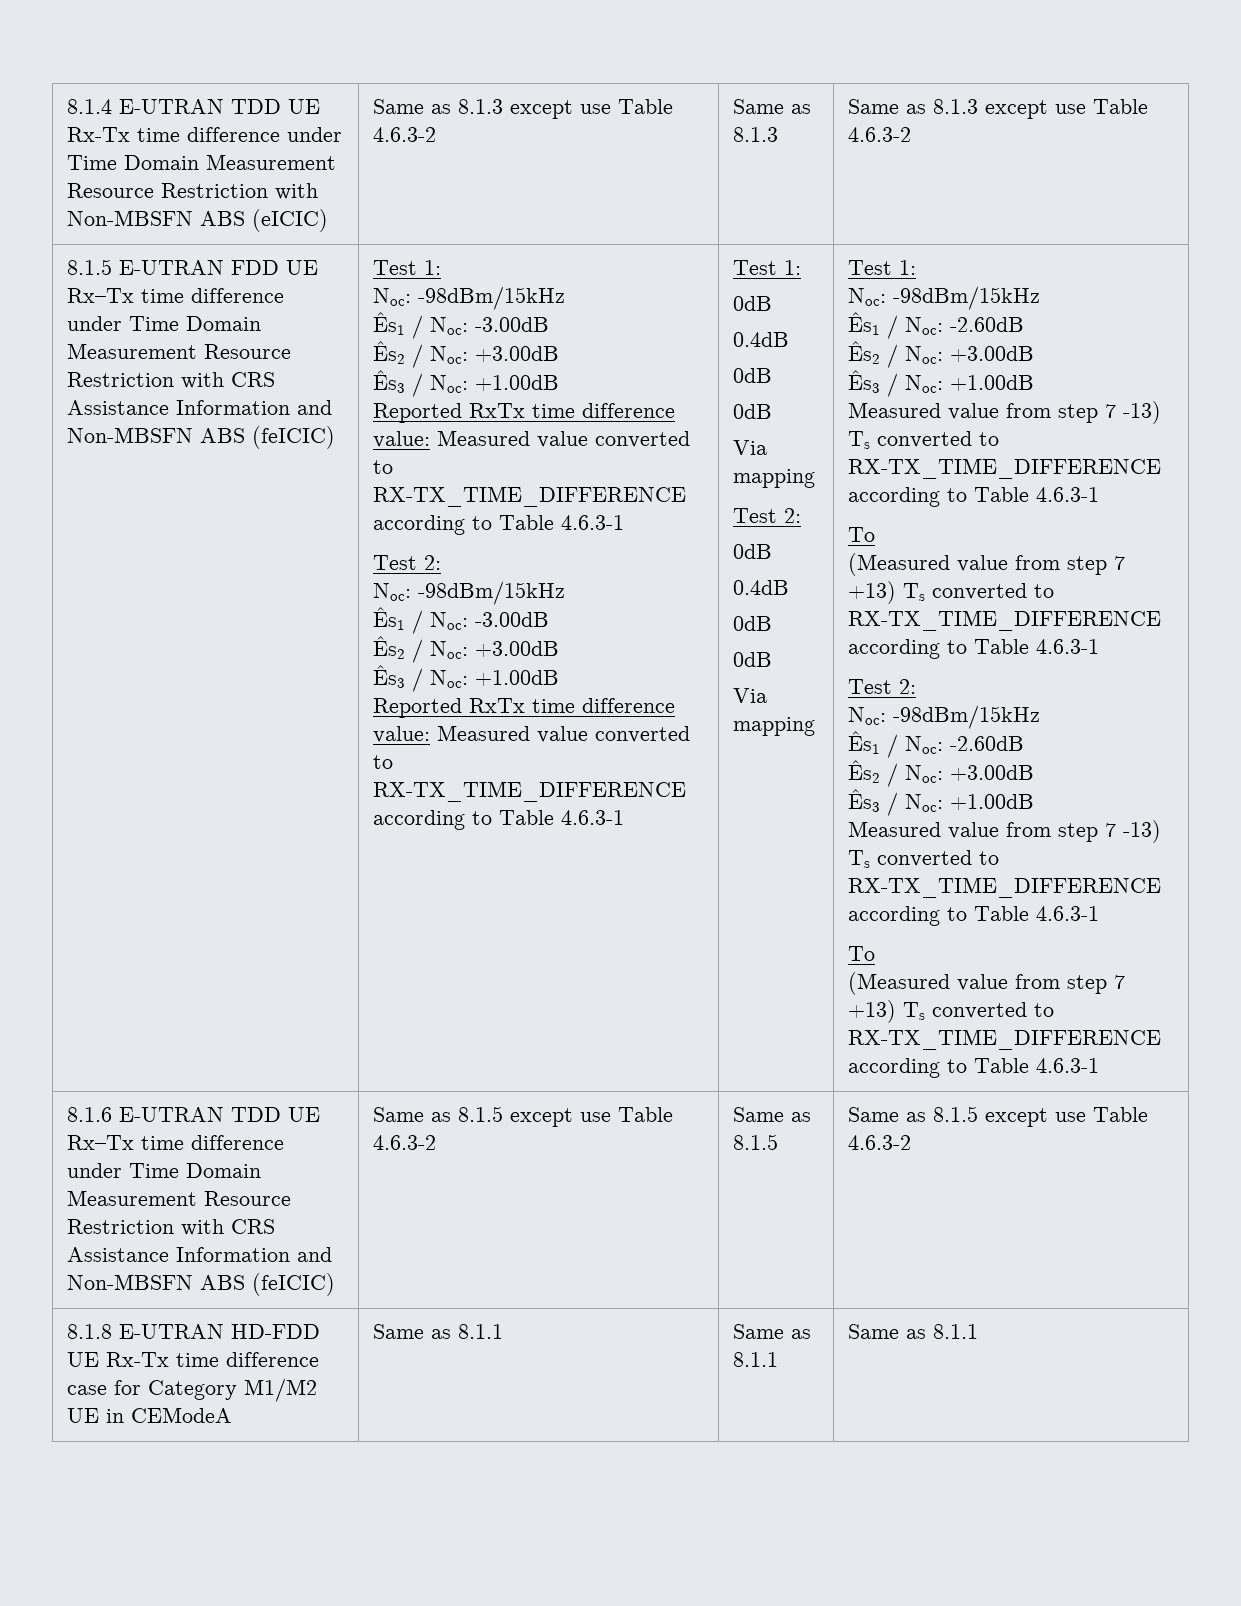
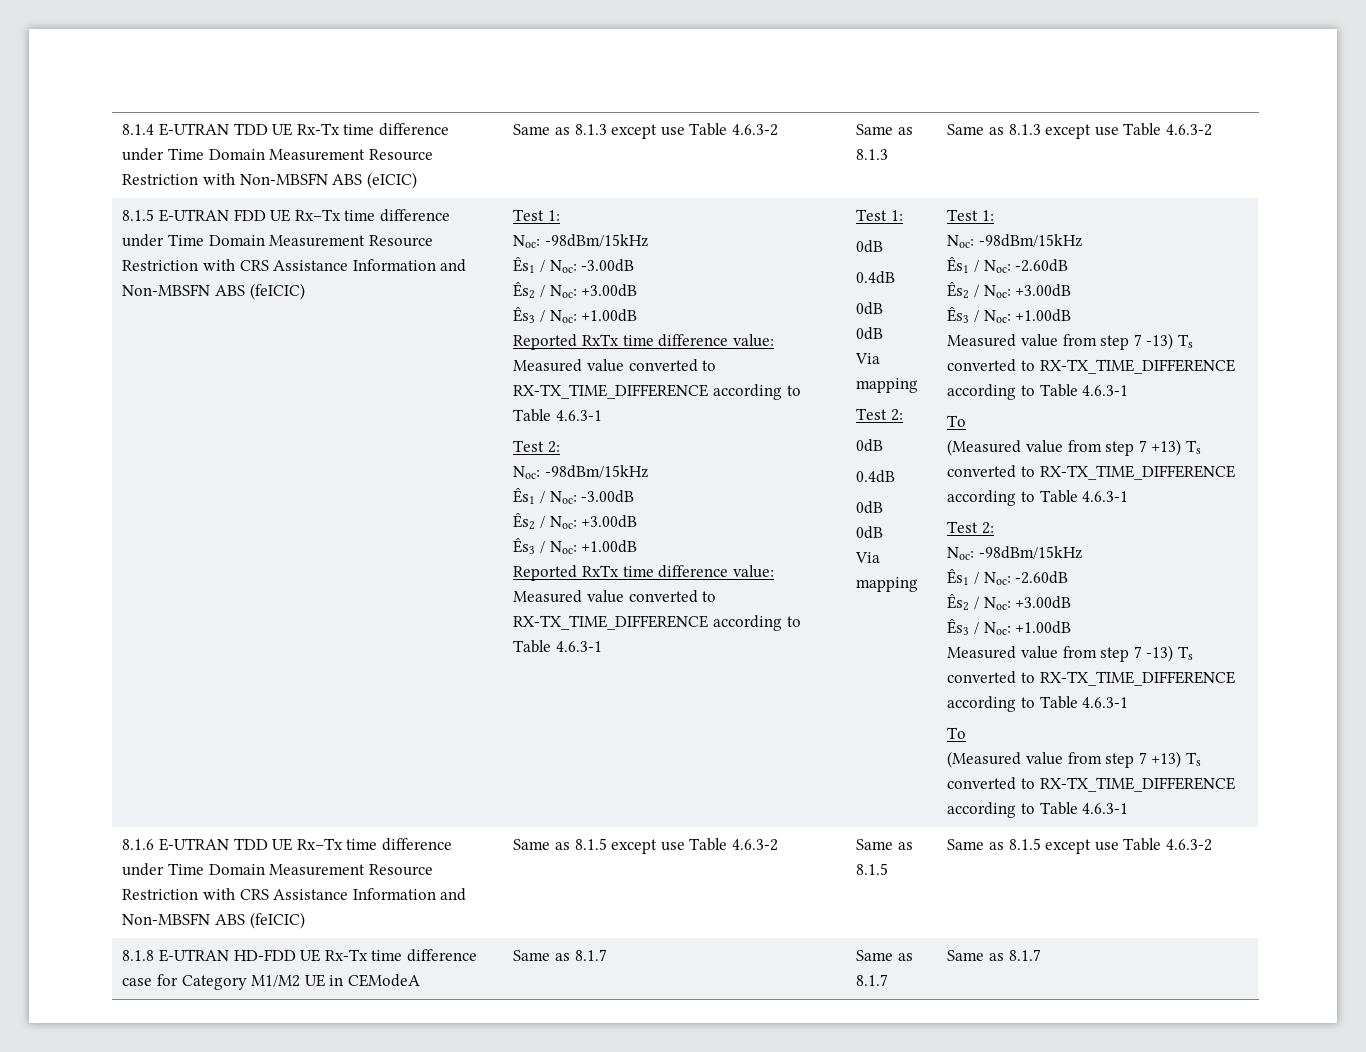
- 8.1.8 E-UTRAN HD-FDD UE Rx-Tx time difference case for Category M1/M2 UE in CEModeA | Same as 8.1.1 | Same as 8.1.1 | Same as 8.1.1
+ 8.1.8 E-UTRAN HD-FDD UE Rx-Tx time difference case for Category M1/M2 UE in CEModeA | Same as 8.1.7 | Same as 8.1.7 | Same as 8.1.7

